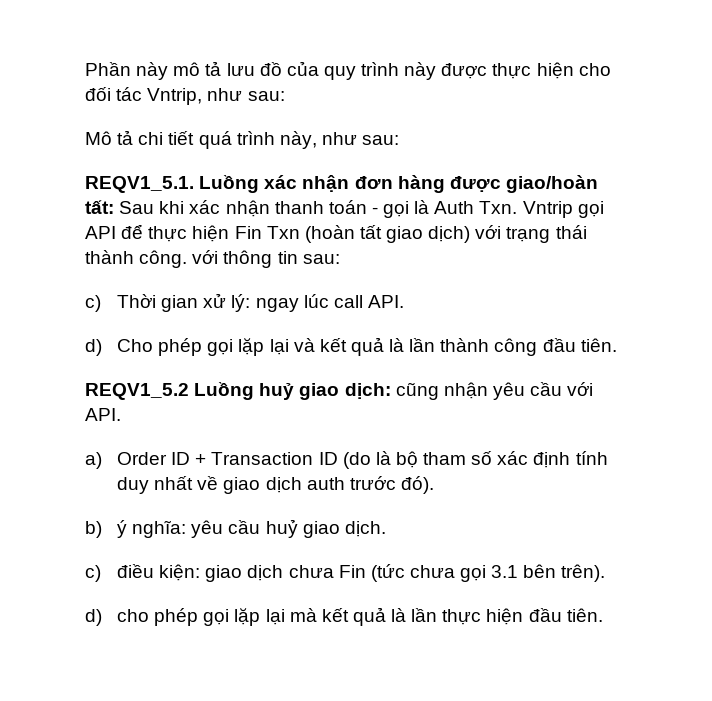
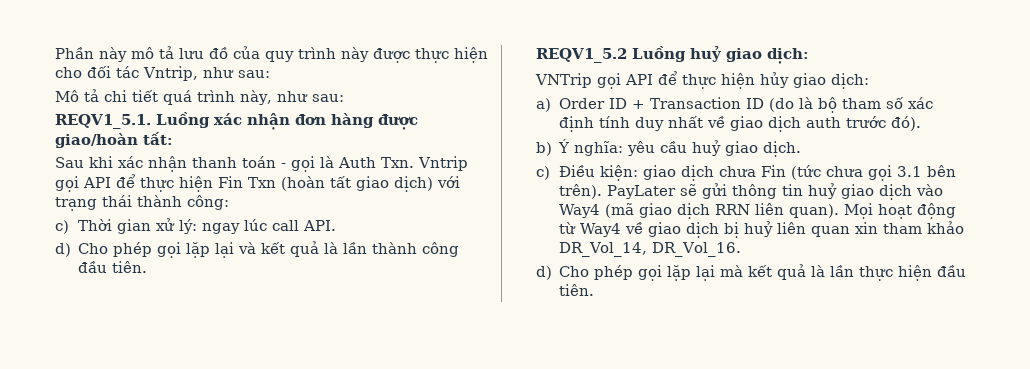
- REQV1_5.1. Luồng xác nhận đơn hàng được giao/hoàn tất: Sau khi xác nhận thanh toán - gọi là Auth Txn. Vntrip gọi API để thực hiện Fin Txn (hoàn tất giao dịch) với trạng thái thành công. với thông tin sau:
+ REQV1_5.1. Luồng xác nhận đơn hàng được giao/hoàn tất:
+ Sau khi xác nhận thanh toán - gọi là Auth Txn. Vntrip gọi API để thực hiện Fin Txn (hoàn tất giao dịch) với trạng thái thành công:
- REQV1_5.2 Luồng huỷ giao dịch: cũng nhận yêu cầu với API.
+ REQV1_5.2 Luồng huỷ giao dịch:
+ VNTrip gọi API để thực hiện hủy giao dịch:
- b) ý nghĩa: yêu cầu huỷ giao dịch.
+ b) Ý nghĩa: yêu cầu huỷ giao dịch.
- c) điều kiện: giao dịch chưa Fin (tức chưa gọi 3.1 bên trên).
- d) cho phép gọi lặp lại mà kết quả là lần thực hiện đầu tiên.
+ c) Điều kiện: giao dịch chưa Fin (tức chưa gọi 3.1 bên trên). PayLater sẽ gửi thông tin huỷ giao dịch vào Way4 (mã giao dịch RRN liên quan). Mọi hoạt động từ Way4 về giao dịch bị huỷ liên quan xin tham khảo DR_Vol_14, DR_Vol_16.
+ d) Cho phép gọi lặp lại mà kết quả là lần thực hiện đầu tiên.

